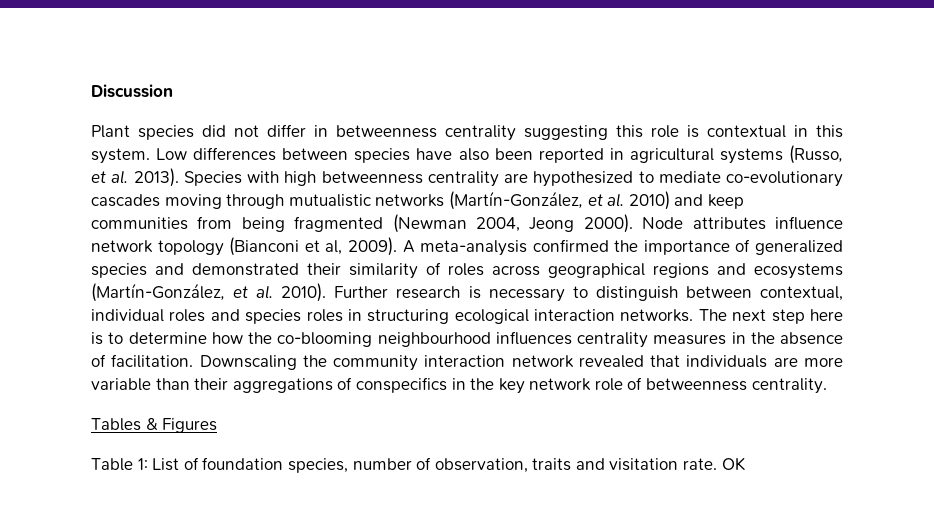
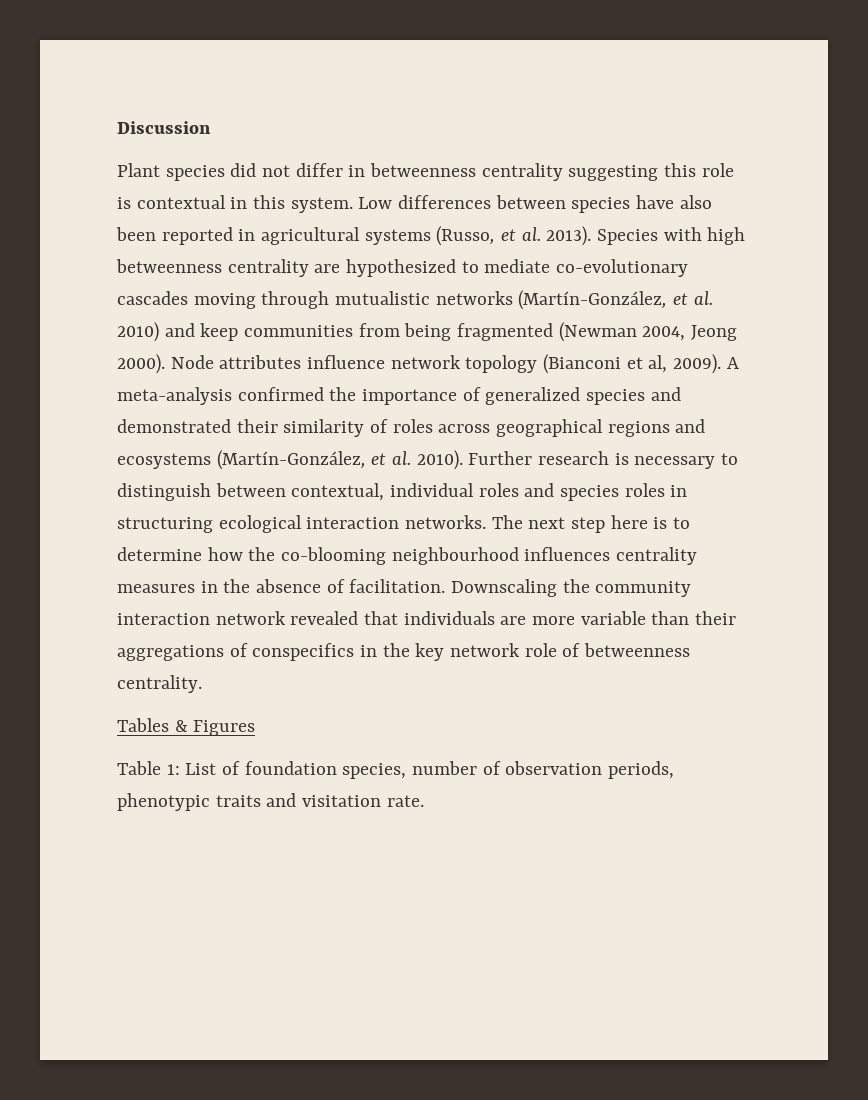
- Table 1: List of foundation species, number of observation, traits and visitation rate. OK
+ Table 1: List of foundation species, number of observation periods, phenotypic traits and visitation rate.

